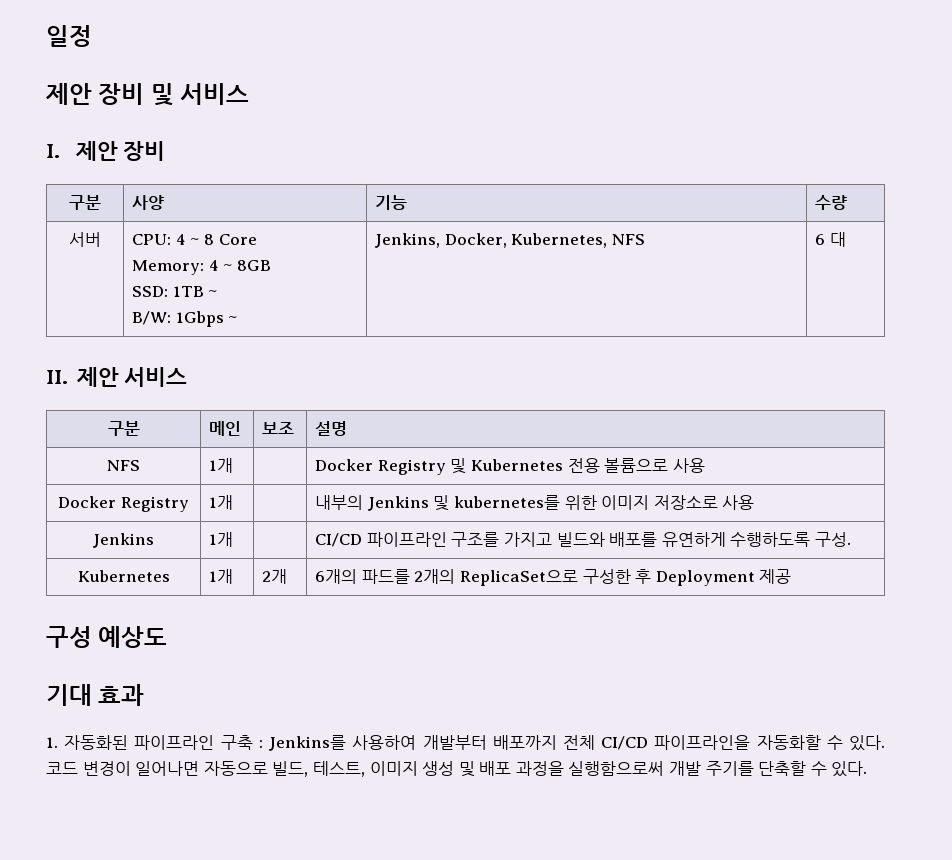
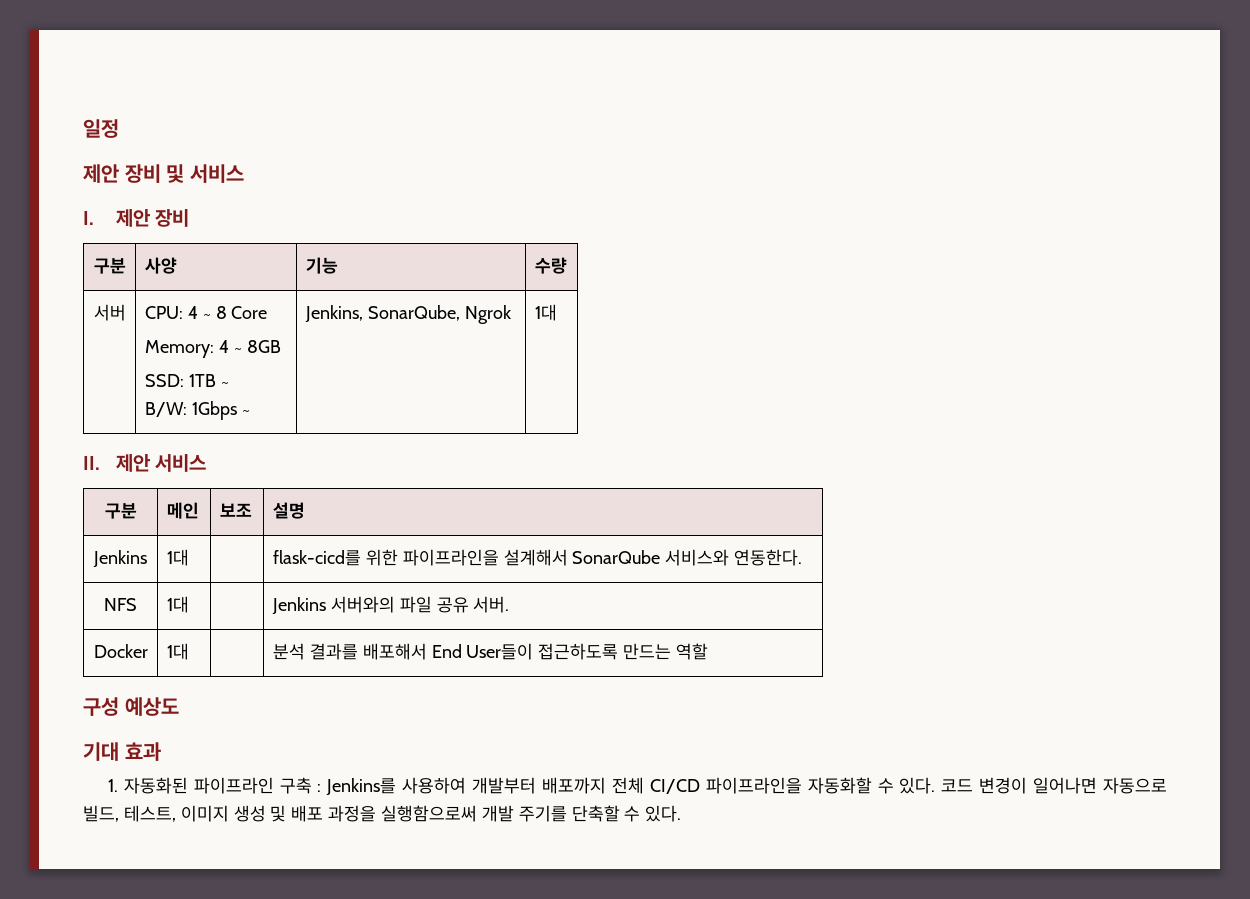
  서버 | CPU: 4 ~ 8 Core
  Memory: 4 ~ 8GB
  SSD: 1TB ~
- B/W: 1Gbps ~ | Jenkins, Docker, Kubernetes, NFS | 6 대
+ B/W: 1Gbps ~ | Jenkins, SonarQube, Ngrok | 1대
- NFS | 1개 | | Docker Registry 및 Kubernetes 전용 볼륨으로 사용
- Docker Registry | 1개 | | 내부의 Jenkins 및 kubernetes를 위한 이미지 저장소로 사용
- Jenkins | 1개 | | CI/CD 파이프라인 구조를 가지고 빌드와 배포를 유연하게 수행하도록 구성.
- Kubernetes | 1개 | 2개 | 6개의 파드를 2개의 ReplicaSet으로 구성한 후 Deployment 제공
+ Jenkins | 1대 | | flask-cicd를 위한 파이프라인을 설계해서 SonarQube 서비스와 연동한다.
+ NFS | 1대 | | Jenkins 서버와의 파일 공유 서버.
+ Docker | 1대 | | 분석 결과를 배포해서 End User들이 접근하도록 만드는 역할

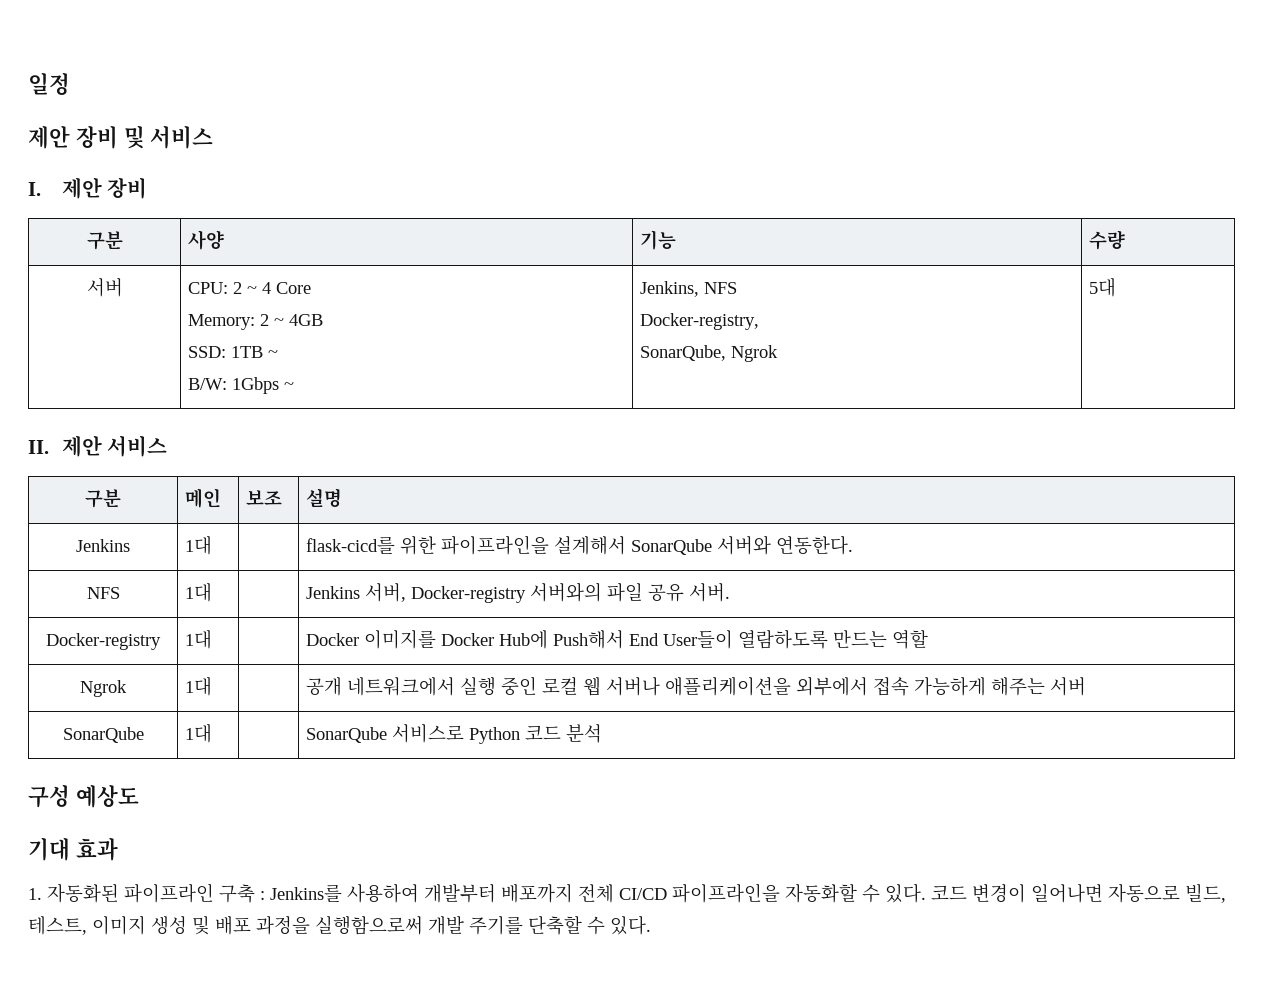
- 서버 | CPU: 4 ~ 8 Core
- Memory: 4 ~ 8GB
+ 서버 | CPU: 2 ~ 4 Core
+ Memory: 2 ~ 4GB
  SSD: 1TB ~
- B/W: 1Gbps ~ | Jenkins, SonarQube, Ngrok | 1대
+ B/W: 1Gbps ~ | Jenkins, NFS
+ Docker-registry,
+ SonarQube, Ngrok | 5대
- Jenkins | 1대 | | flask-cicd를 위한 파이프라인을 설계해서 SonarQube 서비스와 연동한다.
+ Jenkins | 1대 | | flask-cicd를 위한 파이프라인을 설계해서 SonarQube 서버와 연동한다.
- NFS | 1대 | | Jenkins 서버와의 파일 공유 서버.
+ NFS | 1대 | | Jenkins 서버, Docker-registry 서버와의 파일 공유 서버.
- Docker | 1대 | | 분석 결과를 배포해서 End User들이 접근하도록 만드는 역할
+ Docker-registry | 1대 | | Docker 이미지를 Docker Hub에 Push해서 End User들이 열람하도록 만드는 역할
+ Ngrok | 1대 | | 공개 네트워크에서 실행 중인 로컬 웹 서버나 애플리케이션을 외부에서 접속 가능하게 해주는 서버
+ SonarQube | 1대 | | SonarQube 서비스로 Python 코드 분석

